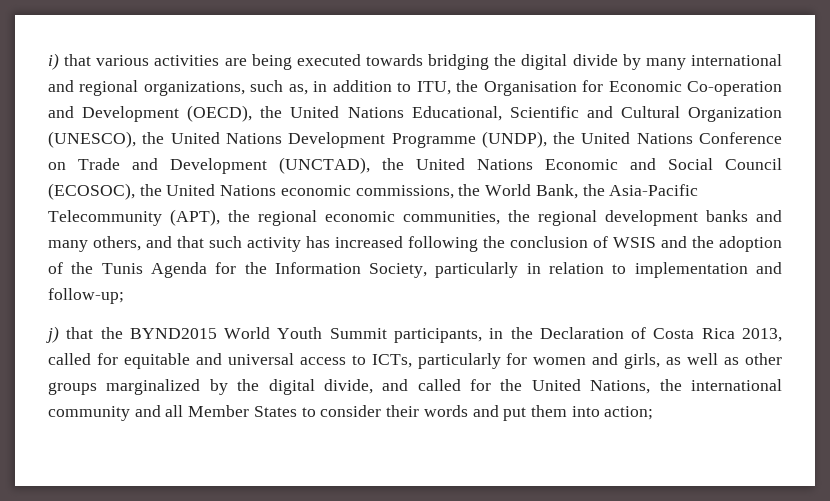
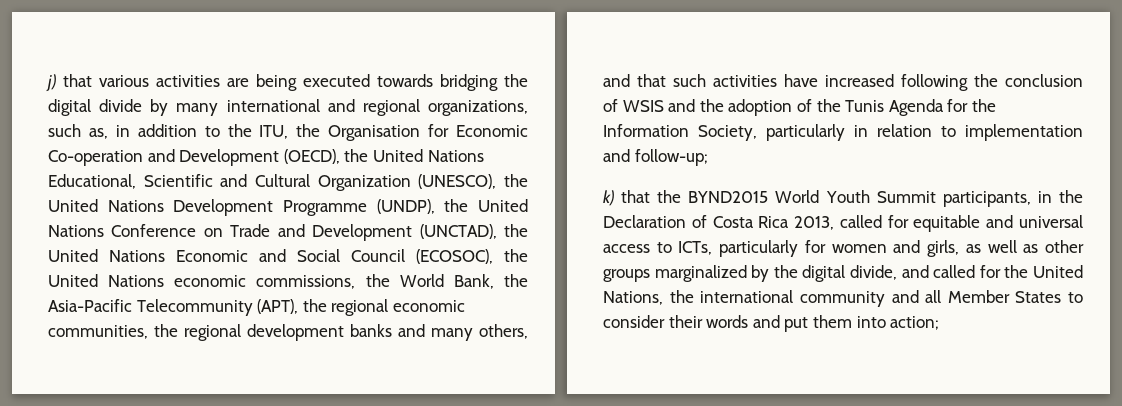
- i) that various activities are being executed towards bridging the digital divide by many international and regional organizations, such as, in addition to ITU, the Organisation for Economic Co-operation and Development (OECD), the United Nations Educational, Scientific and Cultural Organization (UNESCO), the United Nations Development Programme (UNDP), the United Nations Conference on Trade and Development (UNCTAD), the United Nations Economic and Social Council (ECOSOC), the United Nations economic commissions, the World Bank, the Asia-Pacific Telecommunity (APT), the regional economic communities, the regional development banks and many others, and that such activity has increased following the conclusion of WSIS and the adoption of the Tunis Agenda for the Information Society, particularly in relation to implementation and follow-up;
+ j) that various activities are being executed towards bridging the digital divide by many international and regional organizations, such as, in addition to the ITU, the Organisation for Economic Co-operation and Development (OECD), the United Nations Educational, Scientific and Cultural Organization (UNESCO), the United Nations Development Programme (UNDP), the United Nations Conference on Trade and Development (UNCTAD), the United Nations Economic and Social Council (ECOSOC), the United Nations economic commissions, the World Bank, the Asia-Pacific Telecommunity (APT), the regional economic communities, the regional development banks and many others, and that such activities have increased following the conclusion of WSIS and the adoption of the Tunis Agenda for the Information Society, particularly in relation to implementation and follow-up;
- j) that the BYND2015 World Youth Summit participants, in the Declaration of Costa Rica 2013, called for equitable and universal access to ICTs, particularly for women and girls, as well as other groups marginalized by the digital divide, and called for the United Nations, the international community and all Member States to consider their words and put them into action;
+ k) that the BYND2015 World Youth Summit participants, in the Declaration of Costa Rica 2013, called for equitable and universal access to ICTs, particularly for women and girls, as well as other groups marginalized by the digital divide, and called for the United Nations, the international community and all Member States to consider their words and put them into action;

